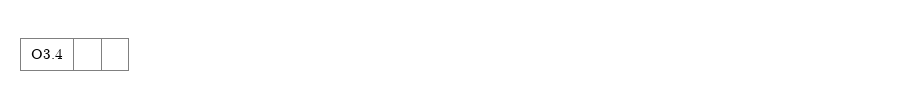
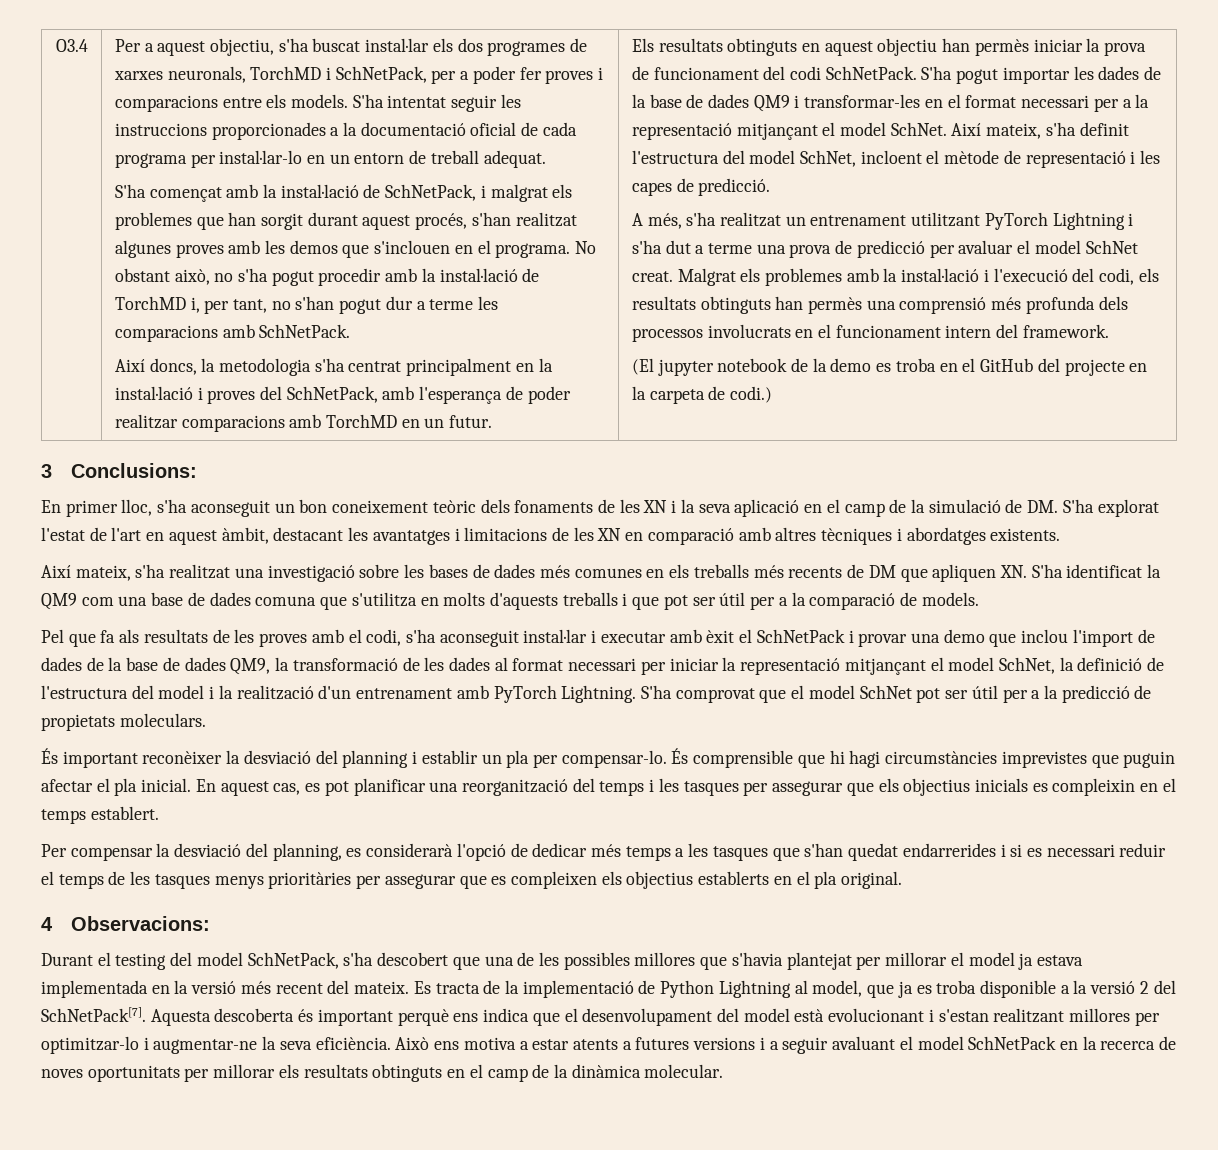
+ Per a aquest objectiu, s'ha buscat instal·lar els dos programes de xarxes neuronals, TorchMD i SchNetPack, per a poder fer proves i comparacions entre els models. S'ha intentat seguir les instruccions proporcionades a la documentació oficial de cada programa per instal·lar-lo en un entorn de treball adequat.
+ S'ha començat amb la instal·lació de SchNetPack, i malgrat els problemes que han sorgit durant aquest procés, s'han realitzat algunes proves amb les demos que s'inclouen en el programa. No obstant això, no s'ha pogut procedir amb la instal·lació de TorchMD i, per tant, no s'han pogut dur a terme les comparacions amb SchNetPack.
+ Així doncs, la metodologia s'ha centrat principalment en la instal·lació i proves del SchNetPack, amb l'esperança de poder realitzar comparacions amb TorchMD en un futur. | Els resultats obtinguts en aquest objectiu han permès iniciar la prova de funcionament del codi SchNetPack. S'ha pogut importar les dades de la base de dades QM9 i transformar-les en el format necessari per a la representació mitjançant el model SchNet. Així mateix, s'ha definit l'estructura del model SchNet, incloent el mètode de representació i les capes de predicció.
+ A més, s'ha realitzat un entrenament utilitzant PyTorch Lightning i s'ha dut a terme una prova de predicció per avaluar el model SchNet creat. Malgrat els problemes amb la instal·lació i l'execució del codi, els resultats obtinguts han permès una comprensió més profunda dels processos involucrats en el funcionament intern del framework.
+ (El jupyter notebook de la demo es troba en el GitHub del projecte en la carpeta de codi.)
+ 3 Conclusions:
+ En primer lloc, s'ha aconseguit un bon coneixement teòric dels fonaments de les XN i la seva aplicació en el camp de la simulació de DM. S'ha explorat l'estat de l'art en aquest àmbit, destacant les avantatges i limitacions de les XN en comparació amb altres tècniques i abordatges existents.
+ Així mateix, s'ha realitzat una investigació sobre les bases de dades més comunes en els treballs més recents de DM que apliquen XN. S'ha identificat la QM9 com una base de dades comuna que s'utilitza en molts d'aquests treballs i que pot ser útil per a la comparació de models.
+ Pel que fa als resultats de les proves amb el codi, s'ha aconseguit instal·lar i executar amb èxit el SchNetPack i provar una demo que inclou l'import de dades de la base de dades QM9, la transformació de les dades al format necessari per iniciar la representació mitjançant el model SchNet, la definició de l'estructura del model i la realització d'un entrenament amb PyTorch Lightning. S'ha comprovat que el model SchNet pot ser útil per a la predicció de propietats moleculars.
+ És important reconèixer la desviació del planning i establir un pla per compensar-lo. És comprensible que hi hagi circumstàncies imprevistes que puguin afectar el pla inicial. En aquest cas, es pot planificar una reorganització del temps i les tasques per assegurar que els objectius inicials es compleixin en el temps establert.
+ Per compensar la desviació del planning, es considerarà l'opció de dedicar més temps a les tasques que s'han quedat endarrerides i si es necessari reduir el temps de les tasques menys prioritàries per assegurar que es compleixen els objectius establerts en el pla original.
+ 4 Observacions:
+ Durant el testing del model SchNetPack, s'ha descobert que una de les possibles millores que s'havia plantejat per millorar el model ja estava implementada en la versió més recent del mateix. Es tracta de la implementació de Python Lightning al model, que ja es troba disponible a la versió 2 del SchNetPack[7]. Aquesta descoberta és important perquè ens indica que el desenvolupament del model està evolucionant i s'estan realitzant millores per optimitzar-lo i augmentar-ne la seva eficiència. Això ens motiva a estar atents a futures versions i a seguir avaluant el model SchNetPack en la recerca de noves oportunitats per millorar els resultats obtinguts en el camp de la dinàmica molecular.

